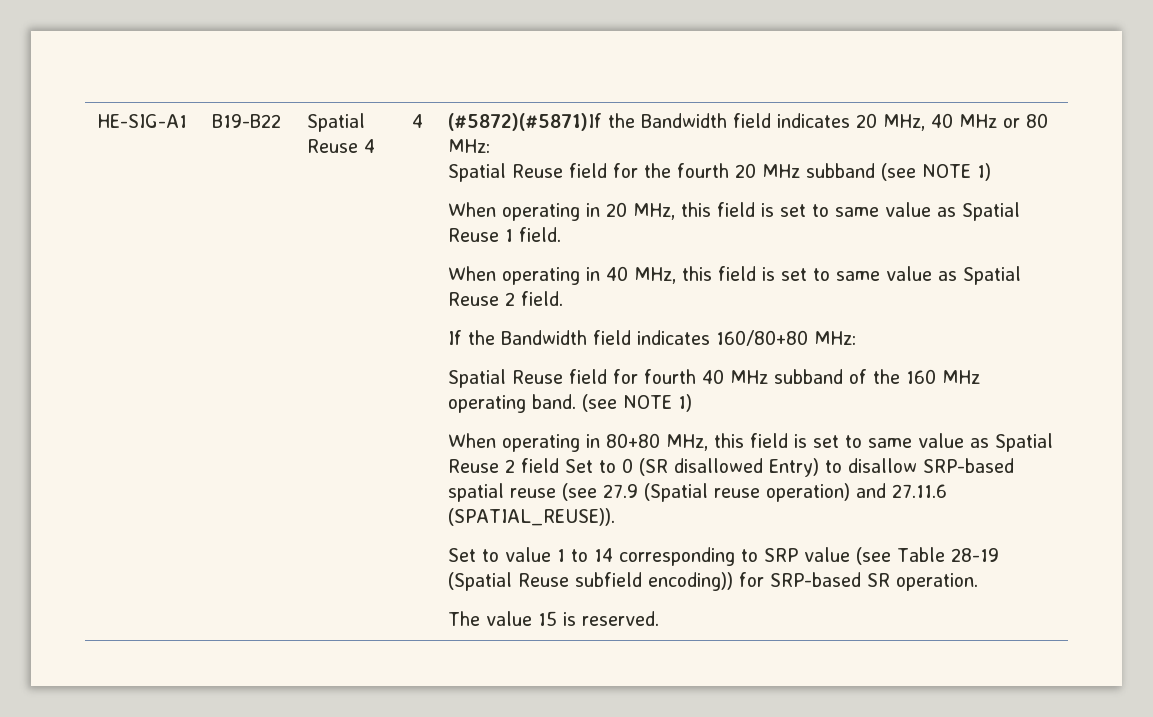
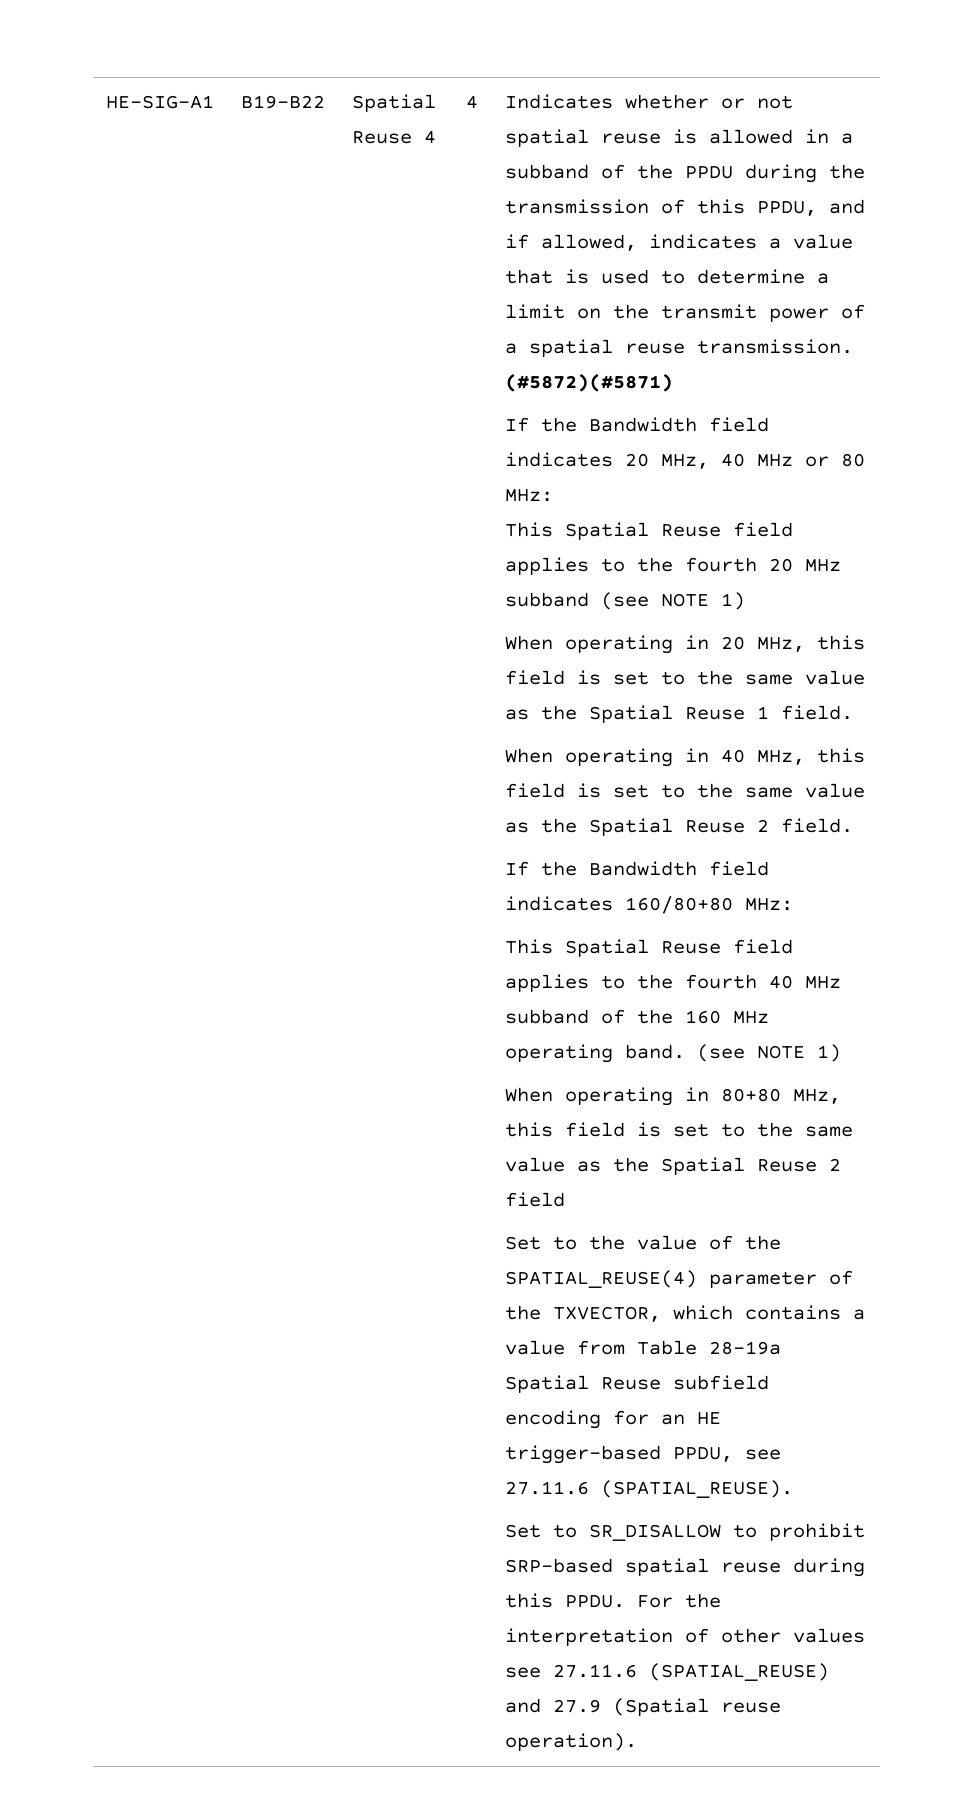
- (#5872)(#5871)If the Bandwidth field indicates 20 MHz, 40 MHz or 80 MHz:
+ Indicates whether or not spatial reuse is allowed in a subband of the PPDU during the transmission of this PPDU, and if allowed, indicates a value that is used to determine a limit on the transmit power of a spatial reuse transmission. (#5872)(#5871)
+ If the Bandwidth field indicates 20 MHz, 40 MHz or 80 MHz:
- Spatial Reuse field for the fourth 20 MHz subband (see NOTE 1)
+ This Spatial Reuse field applies to the fourth 20 MHz subband (see NOTE 1)
- When operating in 20 MHz, this field is set to same value as Spatial Reuse 1 field.
+ When operating in 20 MHz, this field is set to the same value as the Spatial Reuse 1 field.
- When operating in 40 MHz, this field is set to same value as Spatial Reuse 2 field.
+ When operating in 40 MHz, this field is set to the same value as the Spatial Reuse 2 field.
- Spatial Reuse field for fourth 40 MHz subband of the 160 MHz operating band.
+ This Spatial Reuse field applies to the fourth 40 MHz subband of the 160 MHz operating band.
- When operating in 80+80 MHz, this field is set to same value as Spatial Reuse 2 field Set to 0 (SR disallowed Entry) to disallow SRP-based spatial reuse (see 27.9 (Spatial reuse operation) and 27.11.6 (SPATIAL_REUSE)).
- Set to value 1 to 14 corresponding to SRP value (see Table 28-19 (Spatial Reuse subfield encoding)) for SRP-based SR operation.
- The value 15 is reserved.
+ When operating in 80+80 MHz, this field is set to the same value as the Spatial Reuse 2 field
+ Set to the value of the SPATIAL_REUSE(4) parameter of the TXVECTOR, which contains a value from Table 28-19a Spatial Reuse subfield encoding for an HE trigger-based PPDU, see 27.11.6 (SPATIAL_REUSE).
+ Set to SR_DISALLOW to prohibit SRP-based spatial reuse during this PPDU. For the interpretation of other values see 27.11.6 (SPATIAL_REUSE) and 27.9 (Spatial reuse operation).

